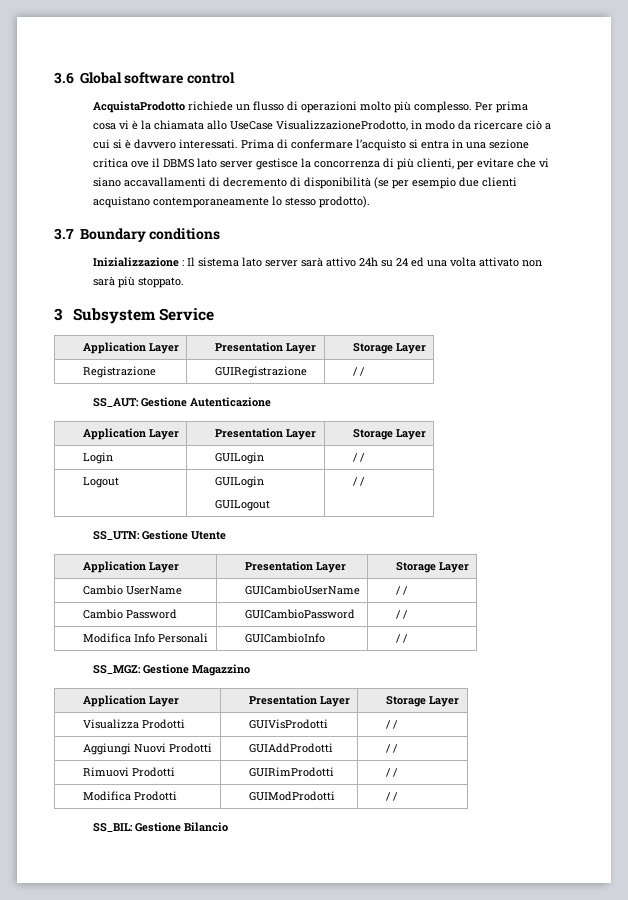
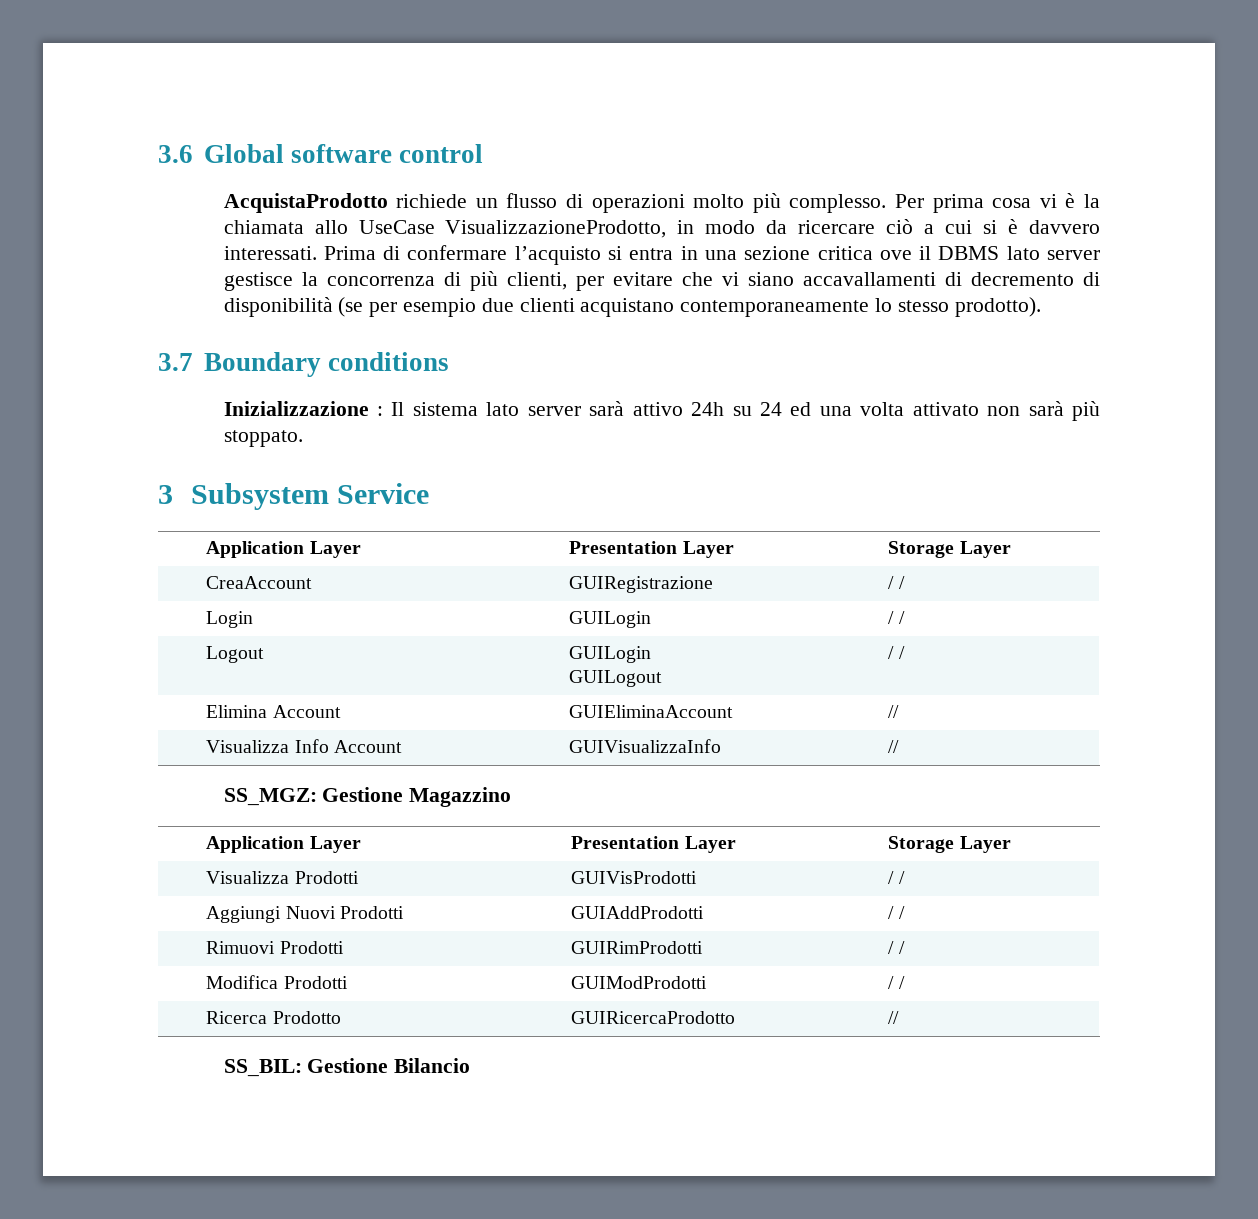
- Registrazione | GUIRegistrazione | / /
+ CreaAccount | GUIRegistrazione | / /
- SS_AUT: Gestione Autenticazione
- Application Layer | Presentation Layer | Storage Layer
- SS_UTN: Gestione Utente
- Application Layer | Presentation Layer | Storage Layer
- Cambio UserName | GUICambioUserName | / /
- Cambio Password | GUICambioPassword | / /
- Modifica Info Personali | GUICambioInfo | / /
+ Elimina Account | GUIEliminaAccount | //
+ Visualizza Info Account | GUIVisualizzaInfo | //
+ Ricerca Prodotto | GUIRicercaProdotto | //

